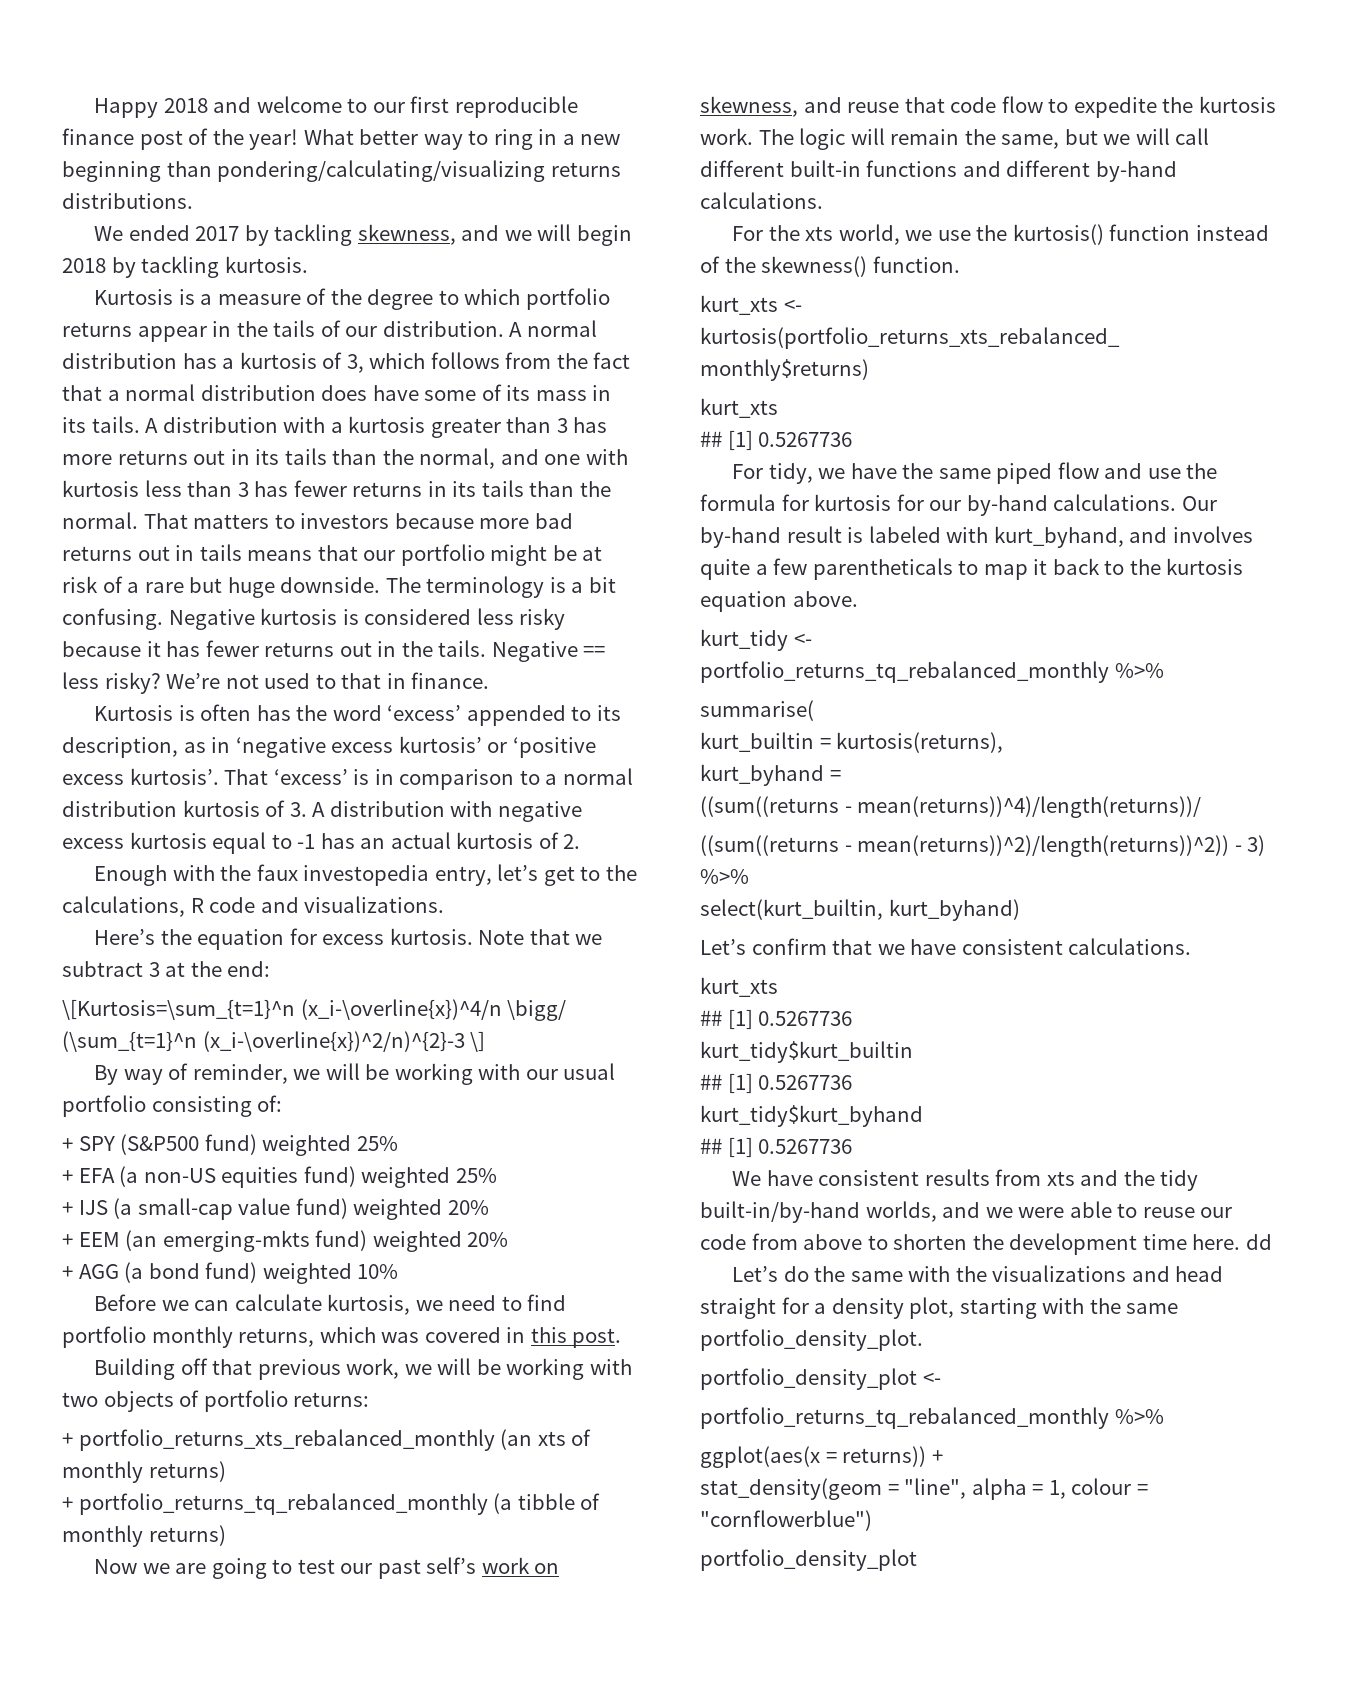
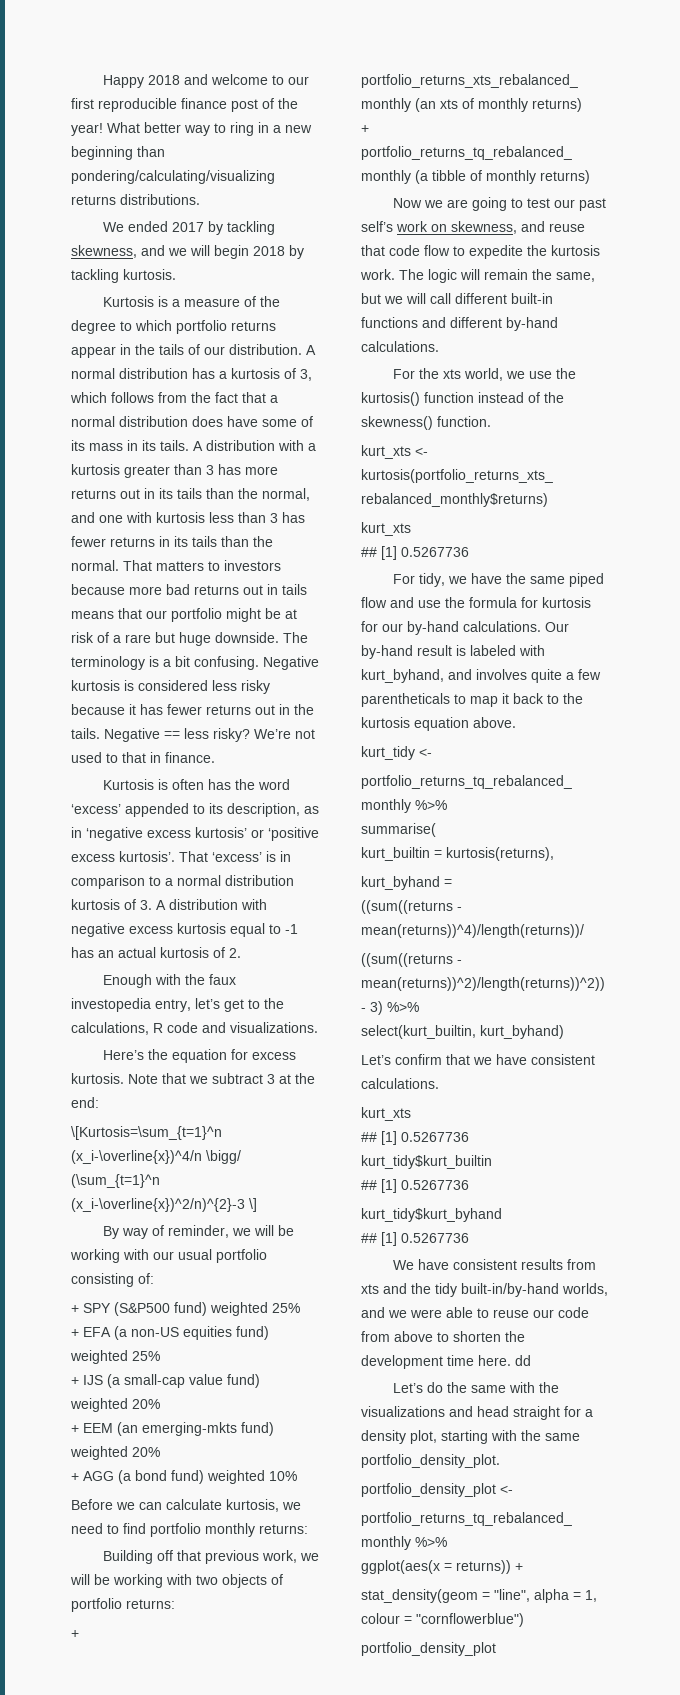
- Before we can calculate kurtosis, we need to find portfolio monthly returns, which was covered in this post.
+ Before we can calculate kurtosis, we need to find portfolio monthly returns:

